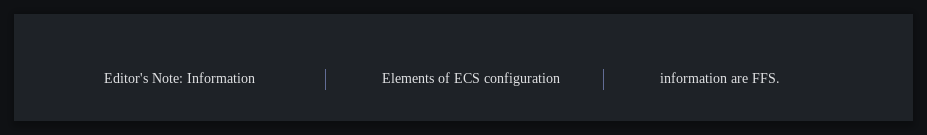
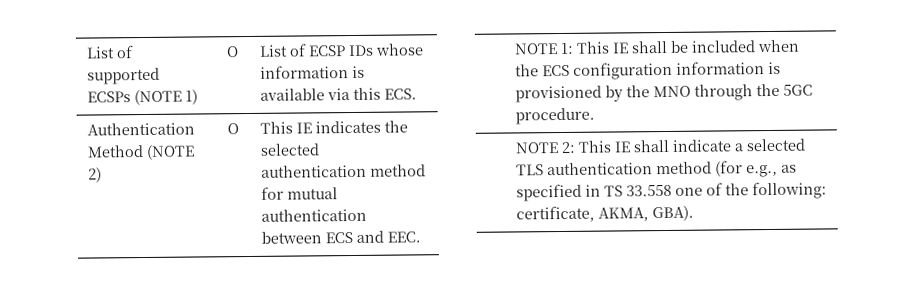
- Editor's Note: Information Elements of ECS configuration information are FFS.
+ List of supported ECSPs (NOTE 1) | O | List of ECSP IDs whose information is available via this ECS.
+ Authentication Method (NOTE 2) | O | This IE indicates the selected authentication method for mutual authentication between ECS and EEC.
+ NOTE 1: This IE shall be included when the ECS configuration information is provisioned by the MNO through the 5GC procedure.
+ NOTE 2: This IE shall indicate a selected TLS authentication method (for e.g., as specified in TS 33.558 one of the following: certificate, AKMA, GBA).

